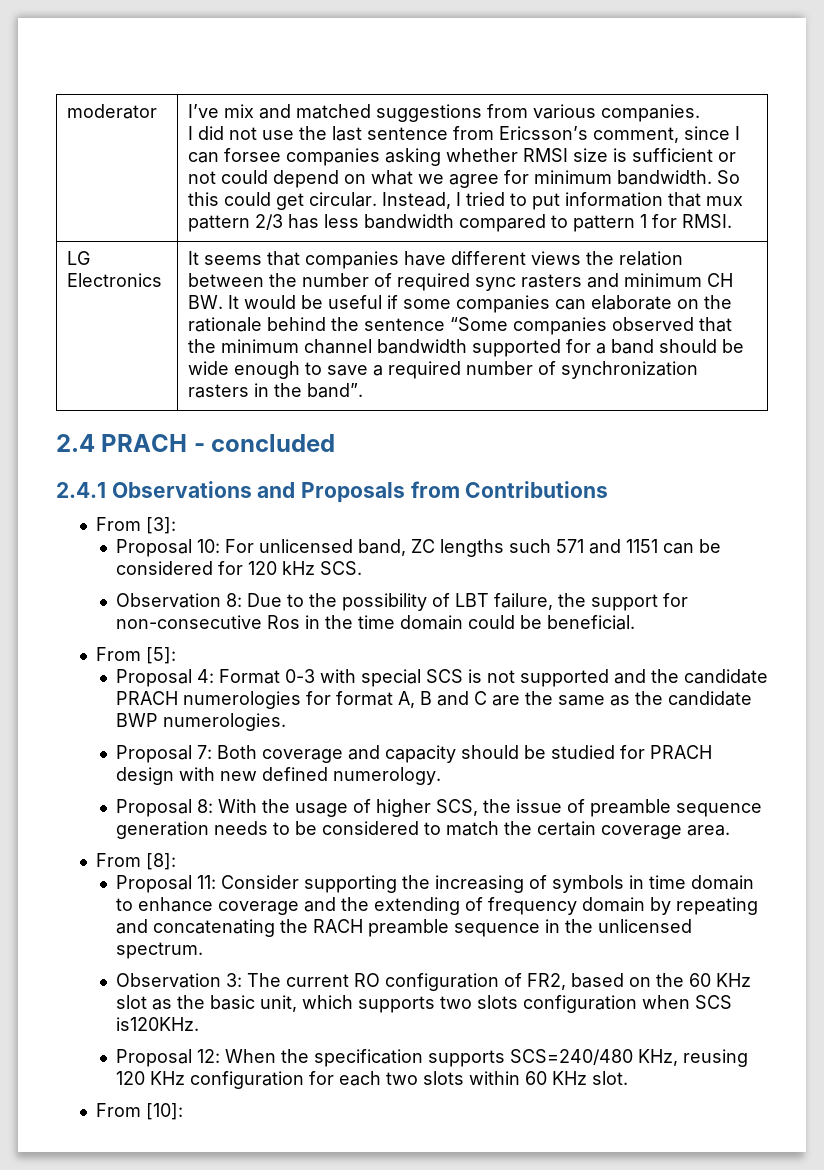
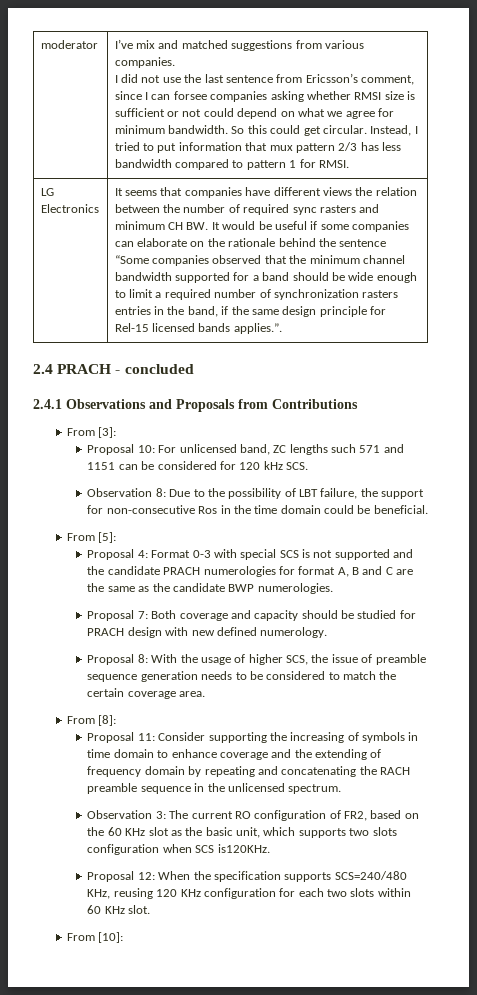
- It seems that companies have different views the relation between the number of required sync rasters and minimum CH BW. It would be useful if some companies can elaborate on the rationale behind the sentence “Some companies observed that the minimum channel bandwidth supported for a band should be wide enough to save a required number of synchronization rasters in the band”.
+ It seems that companies have different views the relation between the number of required sync rasters and minimum CH BW. It would be useful if some companies can elaborate on the rationale behind the sentence “Some companies observed that the minimum channel bandwidth supported for a band should be wide enough to limit a required number of synchronization rasters entries in the band, if the same design principle for Rel-15 licensed bands applies.”.

